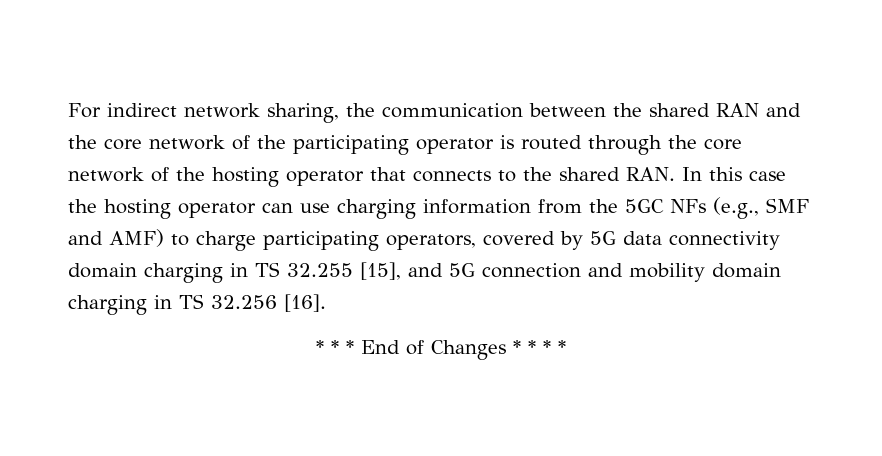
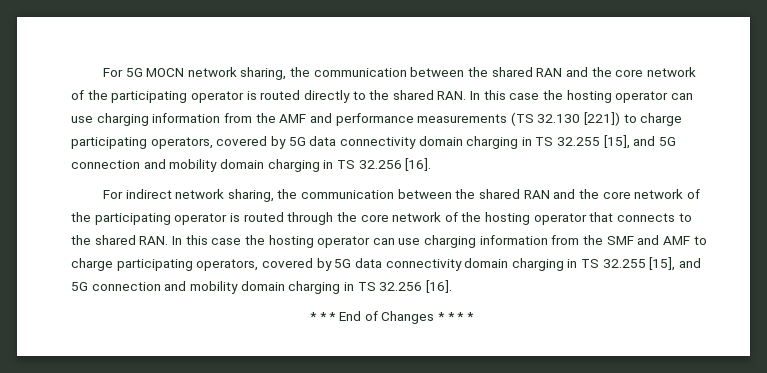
- For indirect network sharing, the communication between the shared RAN and the core network of the participating operator is routed through the core network of the hosting operator that connects to the shared RAN. In this case the hosting operator can use charging information from the 5GC NFs (e.g., SMF and AMF) to charge participating operators, covered by 5G data connectivity domain charging in TS 32.255 [15], and 5G connection and mobility domain charging in TS 32.256 [16].
+ For 5G MOCN network sharing, the communication between the shared RAN and the core network of the participating operator is routed directly to the shared RAN. In this case the hosting operator can use charging information from the AMF and performance measurements (TS 32.130 [221]) to charge participating operators, covered by 5G data connectivity domain charging in TS 32.255 [15], and 5G connection and mobility domain charging in TS 32.256 [16].
+ For indirect network sharing, the communication between the shared RAN and the core network of the participating operator is routed through the core network of the hosting operator that connects to the shared RAN. In this case the hosting operator can use charging information from the SMF and AMF to charge participating operators, covered by 5G data connectivity domain charging in TS 32.255 [15], and 5G connection and mobility domain charging in TS 32.256 [16].

